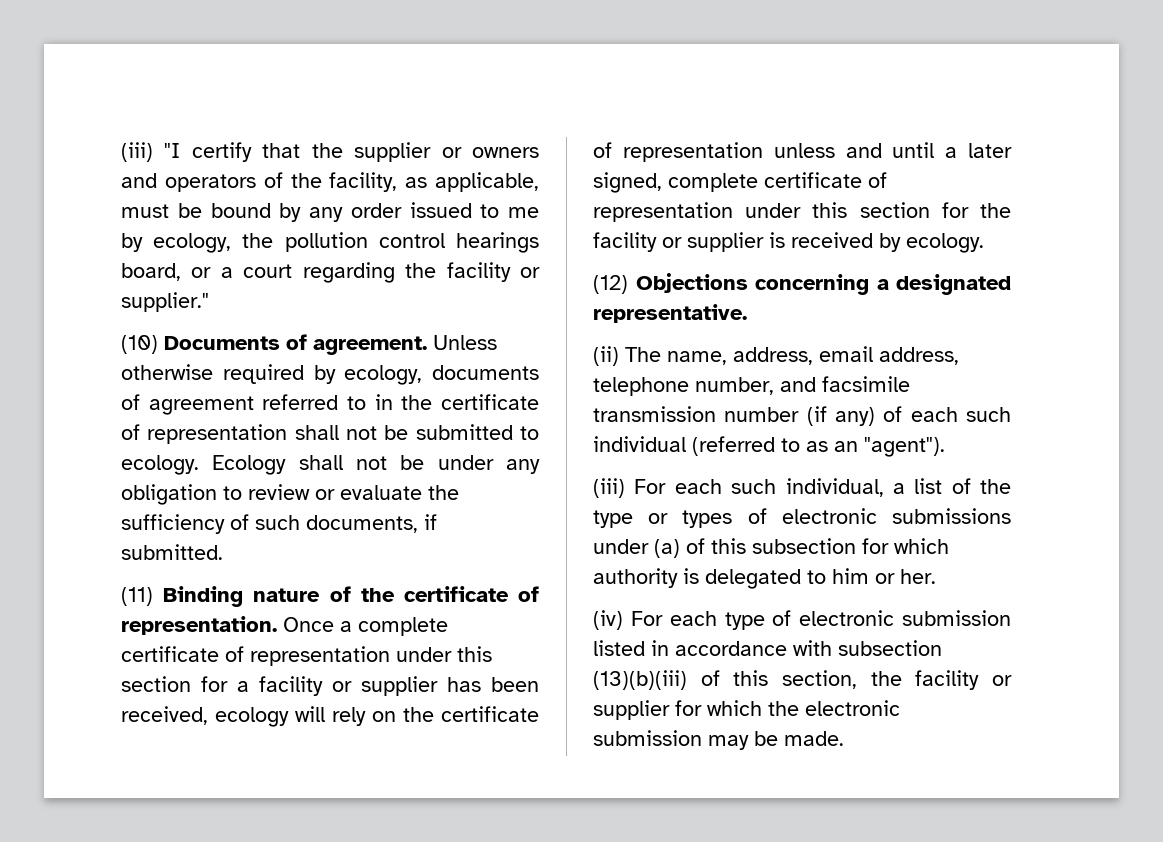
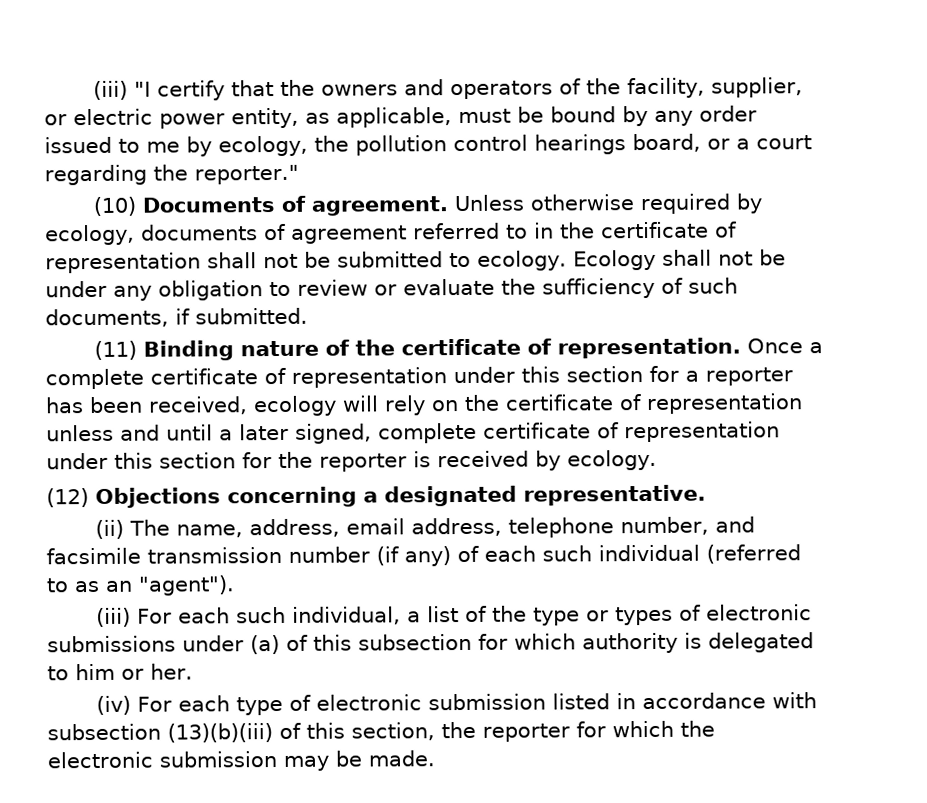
- (iii) "I certify that the supplier or owners and operators of the facility, as applicable, must be bound by any order issued to me by ecology, the pollution control hearings board, or a court regarding the facility or supplier."
+ (iii) "I certify that the owners and operators of the facility, supplier, or electric power entity, as applicable, must be bound by any order issued to me by ecology, the pollution control hearings board, or a court regarding the reporter."
- Once a complete certificate of representation under this section for a facility or supplier has been received, ecology will rely on the certificate of representation unless and until a later signed, complete certificate of representation under this section for the facility or supplier is received by ecology.
+ Once a complete certificate of representation under this section for a reporter has been received, ecology will rely on the certificate of representation unless and until a later signed, complete certificate of representation under this section for the reporter is received by ecology.
- (iv) For each type of electronic submission listed in accordance with subsection (13)(b)(iii) of this section, the facility or supplier for which the electronic submission may be made.
+ (iv) For each type of electronic submission listed in accordance with subsection (13)(b)(iii) of this section, the reporter for which the electronic submission may be made.

